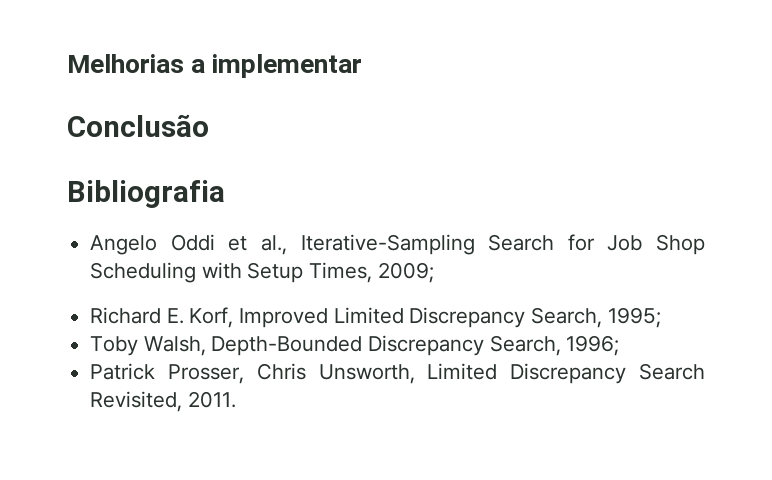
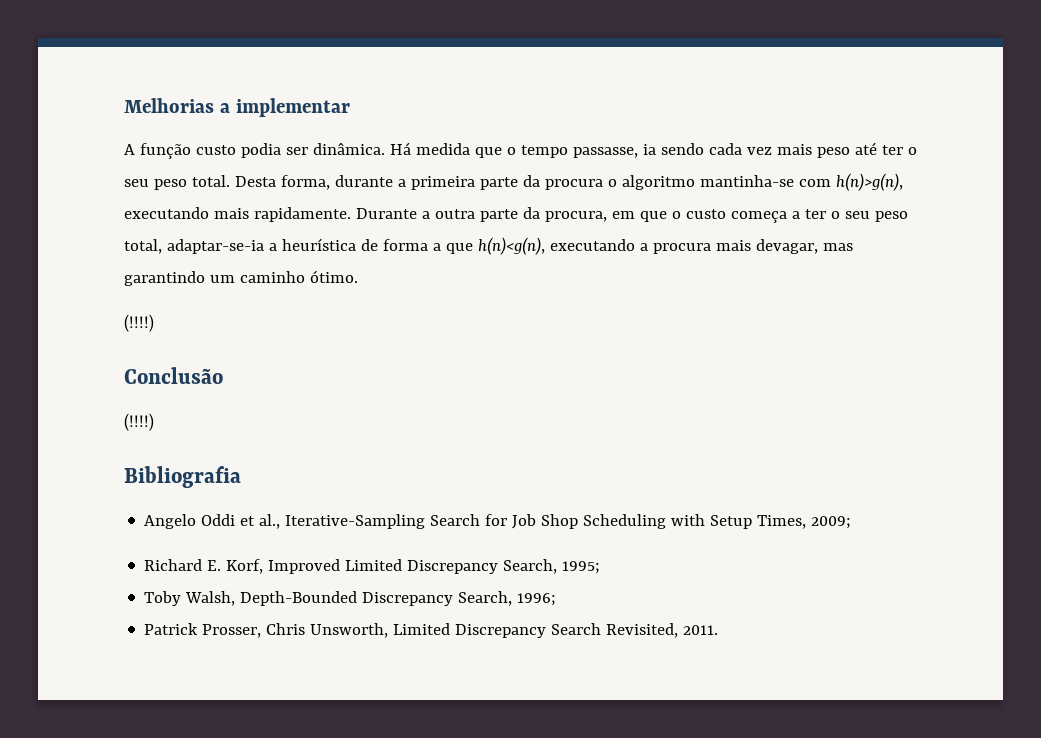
+ A função custo podia ser dinâmica. Há medida que o tempo passasse, ia sendo cada vez mais peso até ter o seu peso total. Desta forma, durante a primeira parte da procura o algoritmo mantinha-se com h(n)>g(n), executando mais rapidamente. Durante a outra parte da procura, em que o custo começa a ter o seu peso total, adaptar-se-ia a heurística de forma a que h(n)<g(n), executando a procura mais devagar, mas garantindo um caminho ótimo.
+ (!!!!)
  Conclusão
+ (!!!!)

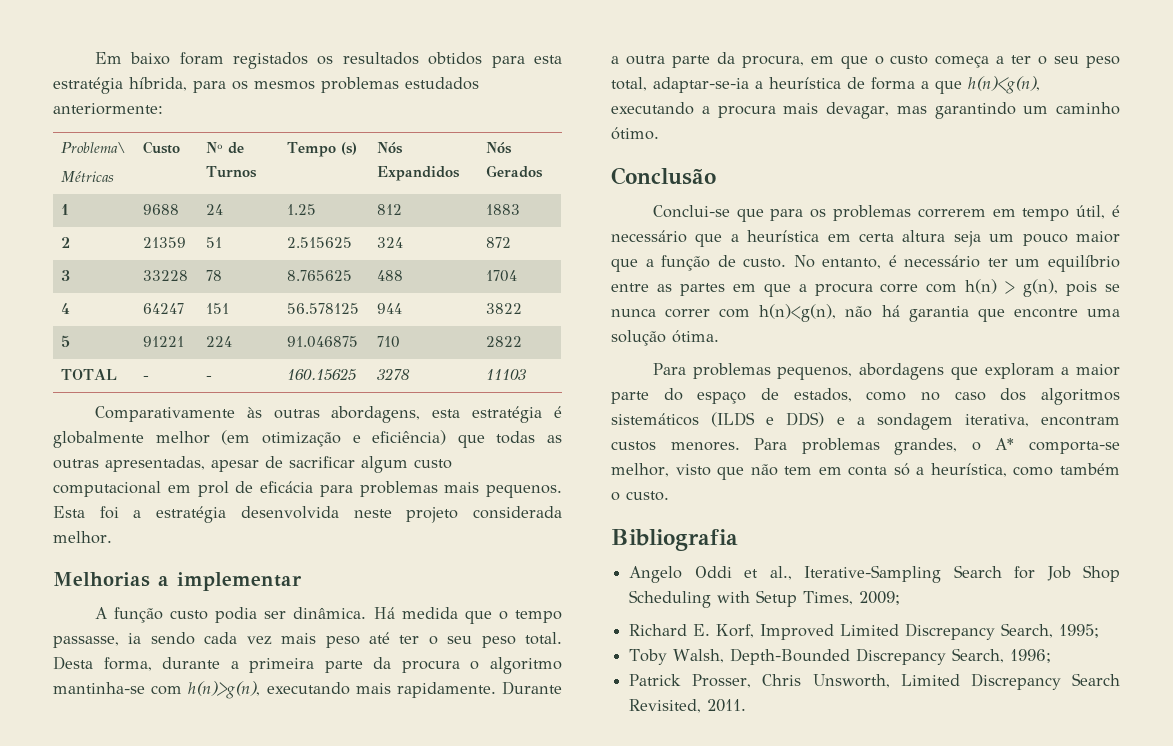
+ Em baixo foram registados os resultados obtidos para esta estratégia híbrida, para os mesmos problemas estudados anteriormente:
+ Problema\
+ Métricas | Custo | Nº de Turnos | Tempo (s) | Nós Expandidos | Nós Gerados
+ 1 | 9688 | 24 | 1.25 | 812 | 1883
+ 2 | 21359 | 51 | 2.515625 | 324 | 872
+ 3 | 33228 | 78 | 8.765625 | 488 | 1704
+ 4 | 64247 | 151 | 56.578125 | 944 | 3822
+ 5 | 91221 | 224 | 91.046875 | 710 | 2822
+ TOTAL | - | - | 160.15625 | 3278 | 11103
+ Comparativamente às outras abordagens, esta estratégia é globalmente melhor (em otimização e eficiência) que todas as outras apresentadas, apesar de sacrificar algum custo computacional em prol de eficácia para problemas mais pequenos. Esta foi a estratégia desenvolvida neste projeto considerada melhor.
  Durante a outra parte da procura, em que o custo começa a ter o seu peso total, adaptar-se-ia a heurística de forma a que h(n)<g(n), executando a procura mais devagar, mas garantindo um caminho ótimo.
- (!!!!)
  Conclusão
- (!!!!)
+ Conclui-se que para os problemas correrem em tempo útil, é necessário que a heurística em certa altura seja um pouco maior que a função de custo. No entanto, é necessário ter um equilíbrio entre as partes em que a procura corre com h(n) > g(n), pois se nunca correr com h(n)<g(n), não há garantia que encontre uma solução ótima.
+ Para problemas pequenos, abordagens que exploram a maior parte do espaço de estados, como no caso dos algoritmos sistemáticos (ILDS e DDS) e a sondagem iterativa, encontram custos menores. Para problemas grandes, o A* comporta-se melhor, visto que não tem em conta só a heurística, como também o custo.

